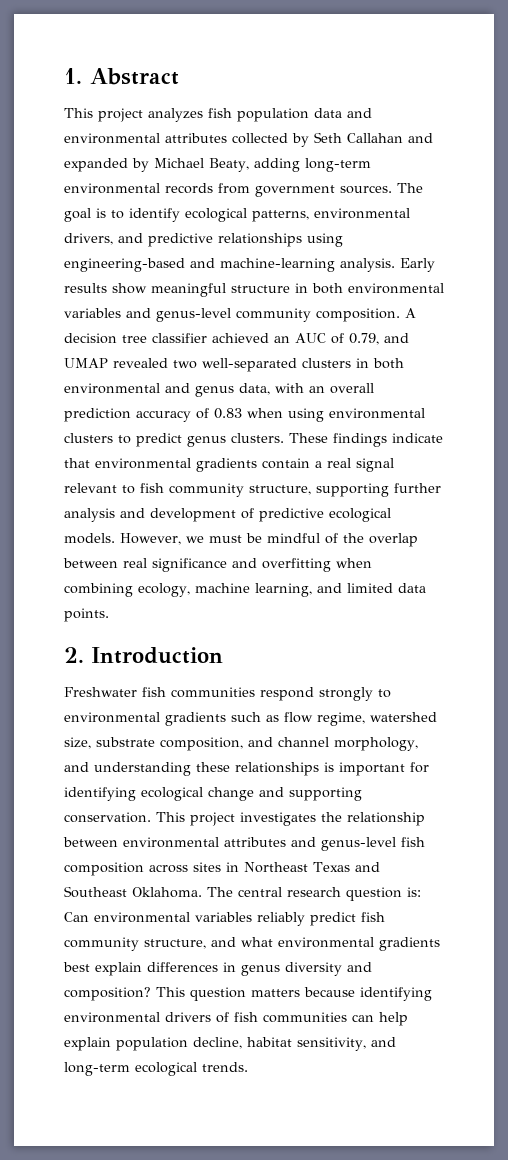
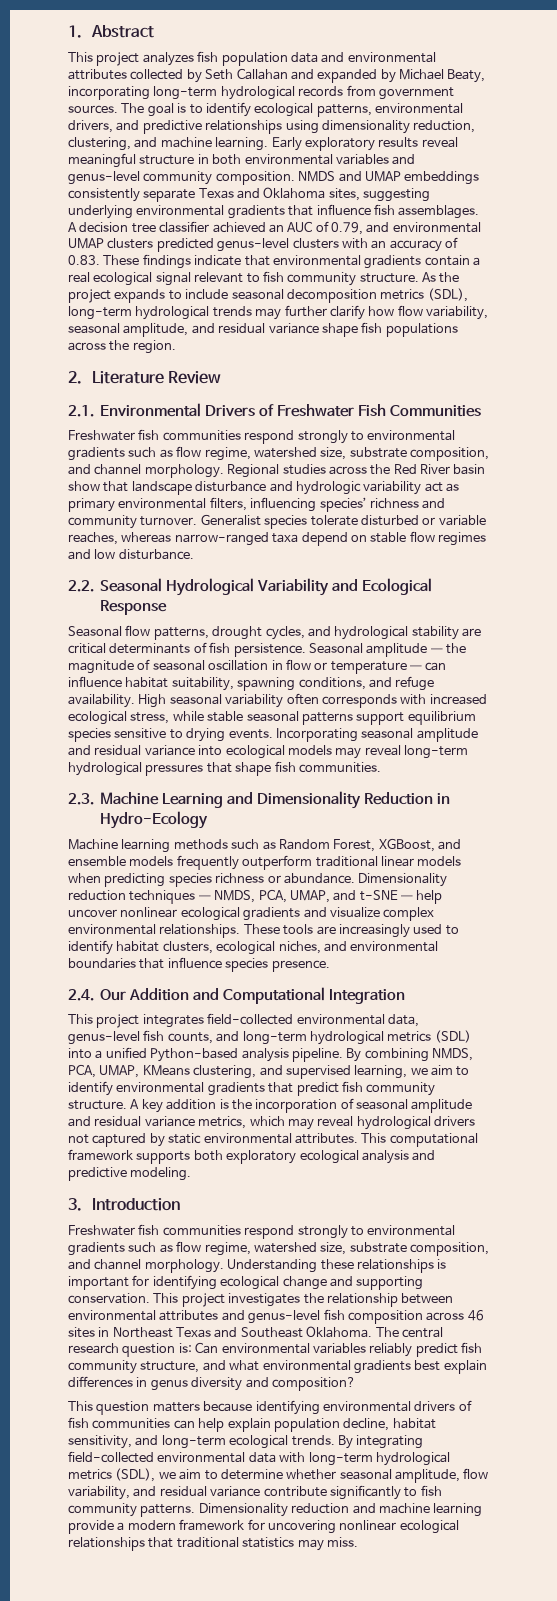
- This project analyzes fish population data and environmental attributes collected by Seth Callahan and expanded by Michael Beaty, adding long-term environmental records from government sources.
+ This project analyzes fish population data and environmental attributes collected by Seth Callahan and expanded by Michael Beaty, incorporating long-term hydrological records from government sources.
- The goal is to identify ecological patterns, environmental drivers, and predictive relationships using engineering-based and machine-learning analysis. Early results show meaningful structure in both environmental variables and genus-level community composition.
+ The goal is to identify ecological patterns, environmental drivers, and predictive relationships using dimensionality reduction, clustering, and machine learning. Early exploratory results reveal meaningful structure in both environmental variables and genus-level community composition.
+ NMDS and UMAP embeddings consistently separate Texas and Oklahoma sites, suggesting underlying environmental gradients that influence fish assemblages.
- A decision tree classifier achieved an AUC of 0.79, and UMAP revealed two well-separated clusters in both environmental and genus data, with an overall prediction accuracy of 0.83 when using environmental clusters to predict genus clusters. These findings indicate that environmental gradients contain a real signal relevant to fish community structure, supporting further analysis and development of predictive ecological models. However, we must be mindful of the overlap between real significance and overfitting when combining ecology, machine learning, and limited data points.
- 2. Introduction
+ A decision tree classifier achieved an AUC of 0.79, and environmental UMAP clusters predicted genus-level clusters with an accuracy of 0.83. These findings indicate that environmental gradients contain a real ecological signal relevant to fish community structure. As the project expands to include seasonal decomposition metrics (SDL), long-term hydrological trends may further clarify how flow variability, seasonal amplitude, and residual variance shape fish populations across the region.
+ 2. Literature Review
+ 2.1. Environmental Drivers of Freshwater Fish Communities
+ Freshwater fish communities respond strongly to environmental gradients such as flow regime, watershed size, substrate composition, and channel morphology. Regional studies across the Red River basin show that landscape disturbance and hydrologic variability act as primary environmental filters, influencing species’ richness and community turnover. Generalist species tolerate disturbed or variable reaches, whereas narrow-ranged taxa depend on stable flow regimes and low disturbance.
+ 2.2. Seasonal Hydrological Variability and Ecological Response
+ Seasonal flow patterns, drought cycles, and hydrological stability are critical determinants of fish persistence. Seasonal amplitude — the magnitude of seasonal oscillation in flow or temperature — can influence habitat suitability, spawning conditions, and refuge availability. High seasonal variability often corresponds with increased ecological stress, while stable seasonal patterns support equilibrium species sensitive to drying events. Incorporating seasonal amplitude and residual variance into ecological models may reveal long-term hydrological pressures that shape fish communities.
+ 2.3. Machine Learning and Dimensionality Reduction in Hydro-Ecology
+ Machine learning methods such as Random Forest, XGBoost, and ensemble models frequently outperform traditional linear models when predicting species richness or abundance. Dimensionality reduction techniques — NMDS, PCA, UMAP, and t-SNE — help uncover nonlinear ecological gradients and visualize complex environmental relationships. These tools are increasingly used to identify habitat clusters, ecological niches, and environmental boundaries that influence species presence.
+ 2.4. Our Addition and Computational Integration
+ This project integrates field-collected environmental data, genus-level fish counts, and long-term hydrological metrics (SDL) into a unified Python-based analysis pipeline. By combining NMDS, PCA, UMAP, KMeans clustering, and supervised learning, we aim to identify environmental gradients that predict fish community structure. A key addition is the incorporation of seasonal amplitude and residual variance metrics, which may reveal hydrological drivers not captured by static environmental attributes. This computational framework supports both exploratory ecological analysis and predictive modeling.
+ 3. Introduction
- Freshwater fish communities respond strongly to environmental gradients such as flow regime, watershed size, substrate composition, and channel morphology, and understanding these relationships is important for identifying ecological change and supporting conservation.
+ Freshwater fish communities respond strongly to environmental gradients such as flow regime, watershed size, substrate composition, and channel morphology. Understanding these relationships is important for identifying ecological change and supporting conservation.
- This project investigates the relationship between environmental attributes and genus-level fish composition across sites in Northeast Texas and Southeast Oklahoma.
+ This project investigates the relationship between environmental attributes and genus-level fish composition across 46 sites in Northeast Texas and Southeast Oklahoma.
- The central research question is: Can environmental variables reliably predict fish community structure, and what environmental gradients best explain differences in genus diversity and composition? This question matters because identifying environmental drivers of fish communities can help explain population decline, habitat sensitivity, and long-term ecological trends.
+ The central research question is: Can environmental variables reliably predict fish community structure, and what environmental gradients best explain differences in genus diversity and composition?
+ This question matters because identifying environmental drivers of fish communities can help explain population decline, habitat sensitivity, and long-term ecological trends.
+ By integrating field-collected environmental data with long-term hydrological metrics (SDL), we aim to determine whether seasonal amplitude, flow variability, and residual variance contribute significantly to fish community patterns. Dimensionality reduction and machine learning provide a modern framework for uncovering nonlinear ecological relationships that traditional statistics may miss.

